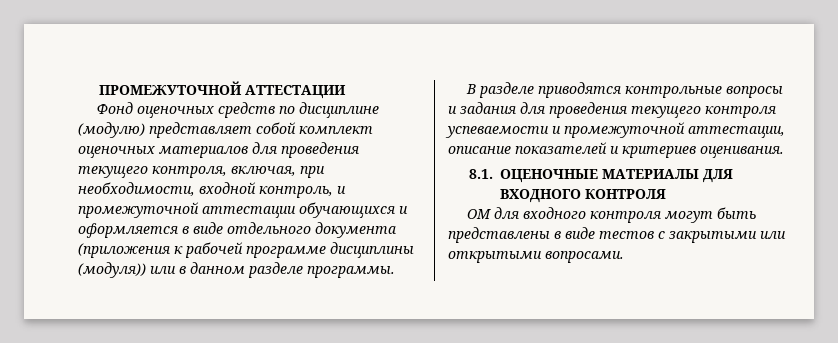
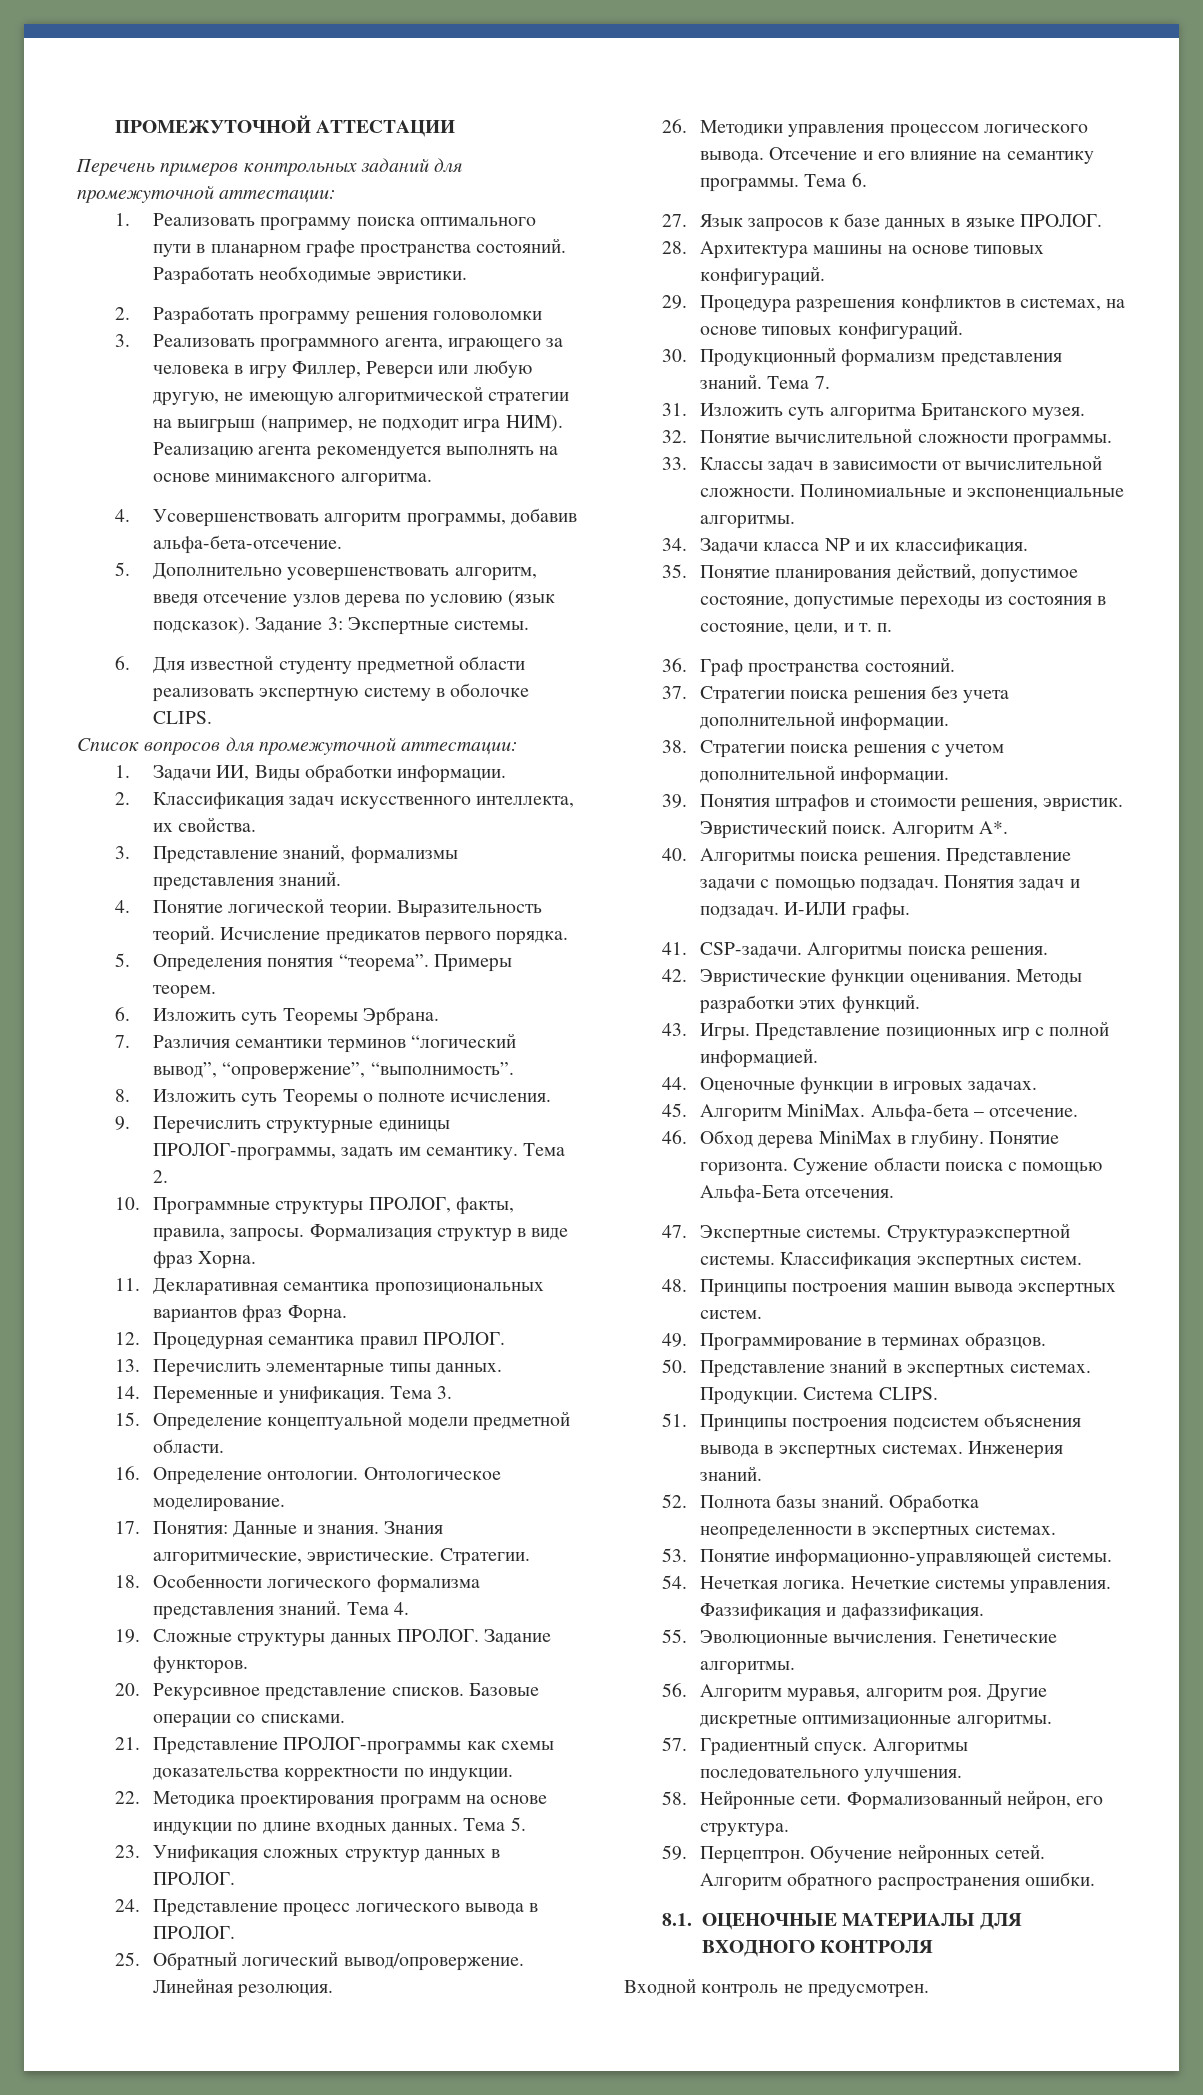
- Фонд оценочных средств по дисциплине (модулю) представляет собой комплект оценочных материалов для проведения текущего контроля, включая, при необходимости, входной контроль, и промежуточной аттестации обучающихся и оформляется в виде отдельного документа (приложения к рабочей программе дисциплины (модуля)) или в данном разделе программы.
- В разделе приводятся контрольные вопросы и задания для проведения текущего контроля успеваемости и промежуточной аттестации, описание показателей и критериев оценивания.
+ Перечень примеров контрольных заданий для промежуточной аттестации:
+ 1. Реализовать программу поиска оптимального пути в планарном графе пространства состояний. Разработать необходимые эвристики.
+ 2. Разработать программу решения головоломки
+ 3. Реализовать программного агента, играющего за человека в игру Филлер, Реверси или любую другую, не имеющую алгоритмической стратегии на выигрыш (например, не подходит игра НИМ). Реализацию агента рекомендуется выполнять на основе минимаксного алгоритма.
+ 4. Усовершенствовать алгоритм программы, добавив альфа-бета-отсечение.
+ 5. Дополнительно усовершенствовать алгоритм, введя отсечение узлов дерева по условию (язык подсказок). Задание 3: Экспертные системы.
+ 6. Для известной студенту предметной области реализовать экспертную систему в оболочке CLIPS.
+ Список вопросов для промежуточной аттестации:
+ 1. Задачи ИИ, Виды обработки информации.
+ 2. Классификация задач искусственного интеллекта, их свойства.
+ 3. Представление знаний, формализмы представления знаний.
+ 4. Понятие логической теории. Выразительность теорий. Исчисление предикатов первого порядка.
+ 5. Определения понятия “теорема”. Примеры теорем.
+ 6. Изложить суть Теоремы Эрбрана.
+ 7. Различия семантики терминов “логический вывод”, “опровержение”, “выполнимость”.
+ 8. Изложить суть Теоремы о полноте исчисления.
+ 9. Перечислить структурные единицы ПРОЛОГ-программы, задать им семантику. Тема 2.
+ 10. Программные структуры ПРОЛОГ, факты, правила, запросы. Формализация структур в виде фраз Хорна.
+ 11. Декларативная семантика пропозициональных вариантов фраз Форна.
+ 12. Процедурная семантика правил ПРОЛОГ.
+ 13. Перечислить элементарные типы данных.
+ 14. Переменные и унификация. Тема 3.
+ 15. Определение концептуальной модели предметной области.
+ 16. Определение онтологии. Онтологическое моделирование.
+ 17. Понятия: Данные и знания. Знания алгоритмические, эвристические. Стратегии.
+ 18. Особенности логического формализма представления знаний. Тема 4.
+ 19. Сложные структуры данных ПРОЛОГ. Задание функторов.
+ 20. Рекурсивное представление списков. Базовые операции со списками.
+ 21. Представление ПРОЛОГ-программы как схемы доказательства корректности по индукции.
+ 22. Методика проектирования программ на основе индукции по длине входных данных. Тема 5.
+ 23. Унификация сложных структур данных в ПРОЛОГ.
+ 24. Представление процесс логического вывода в ПРОЛОГ.
+ 25. Обратный логический вывод/опровержение. Линейная резолюция.
+ 26. Методики управления процессом логического вывода. Отсечение и его влияние на семантику программы. Тема 6.
+ 27. Язык запросов к базе данных в языке ПРОЛОГ.
+ 28. Архитектура машины на основе типовых конфигураций.
+ 29. Процедура разрешения конфликтов в системах, на основе типовых конфигураций.
+ 30. Продукционный формализм представления знаний. Тема 7.
+ 31. Изложить суть алгоритма Британского музея.
+ 32. Понятие вычислительной сложности программы.
+ 33. Классы задач в зависимости от вычислительной сложности. Полиномиальные и экспоненциальные алгоритмы.
+ 34. Задачи класса NP и их классификация.
+ 35. Понятие планирования действий, допустимое состояние, допустимые переходы из состояния в состояние, цели, и т. п.
+ 36. Граф пространства состояний.
+ 37. Стратегии поиска решения без учета дополнительной информации.
+ 38. Стратегии поиска решения с учетом дополнительной информации.
+ 39. Понятия штрафов и стоимости решения, эвристик. Эвристический поиск. Алгоритм А*.
+ 40. Алгоритмы поиска решения. Представление задачи с помощью подзадач. Понятия задач и подзадач. И-ИЛИ графы.
+ 41. CSP-задачи. Алгоритмы поиска решения.
+ 42. Эвристические функции оценивания. Методы разработки этих функций.
+ 43. Игры. Представление позиционных игр с полной информацией.
+ 44. Оценочные функции в игровых задачах.
+ 45. Алгоритм MiniMax. Альфа-бета – отсечение.
+ 46. Обход дерева MiniMax в глубину. Понятие горизонта. Сужение области поиска с помощью Альфа-Бета отсечения.
+ 47. Экспертные системы. Структураэкспертной системы. Классификация экспертных систем.
+ 48. Принципы построения машин вывода экспертных систем.
+ 49. Программирование в терминах образцов.
+ 50. Представление знаний в экспертных системах. Продукции. Система CLIPS.
+ 51. Принципы построения подсистем объяснения вывода в экспертных системах. Инженерия знаний.
+ 52. Полнота базы знаний. Обработка неопределенности в экспертных системах.
+ 53. Понятие информационно-управляющей системы.
+ 54. Нечеткая логика. Нечеткие системы управления. Фаззификация и дафаззификация.
+ 55. Эволюционные вычисления. Генетические алгоритмы.
+ 56. Алгоритм муравья, алгоритм роя. Другие дискретные оптимизационные алгоритмы.
+ 57. Градиентный спуск. Алгоритмы последовательного улучшения.
+ 58. Нейронные сети. Формализованный нейрон, его структура.
+ 59. Перцептрон. Обучение нейронных сетей. Алгоритм обратного распространения ошибки.
- ОМ для входного контроля могут быть представлены в виде тестов с закрытыми или открытыми вопросами.
+ Входной контроль не предусмотрен.

